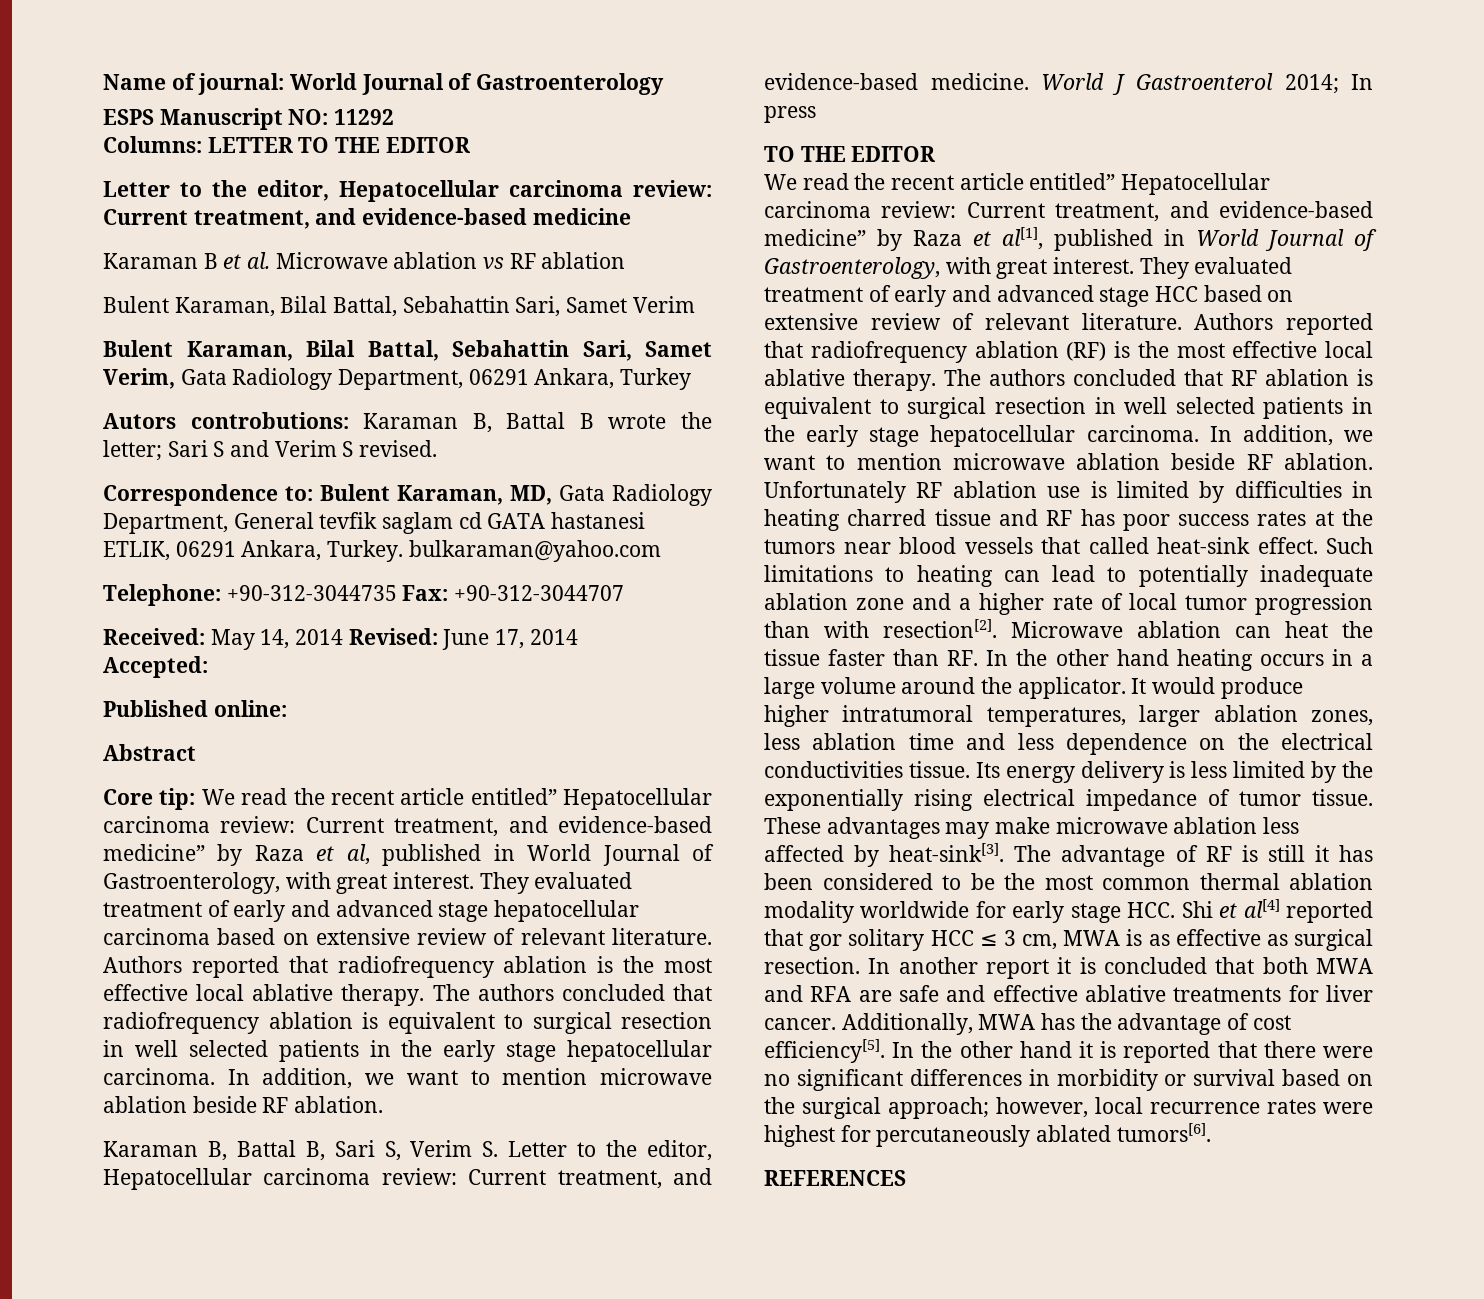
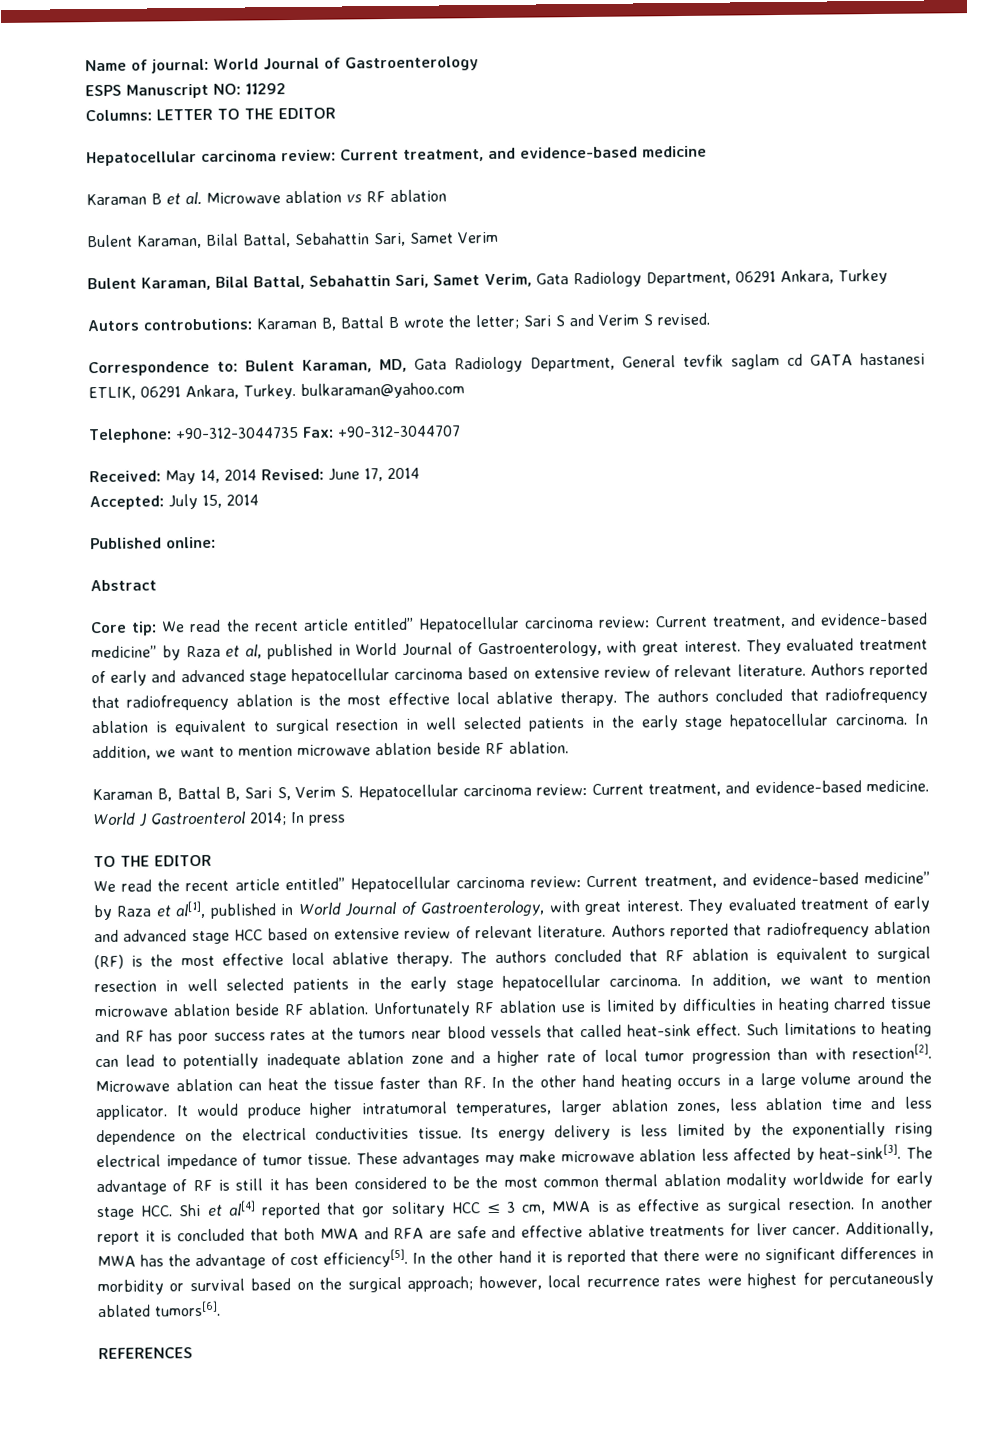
- Letter to the editor, Hepatocellular carcinoma review: Current treatment, and evidence-based medicine
+ Hepatocellular carcinoma review: Current treatment, and evidence-based medicine
- Accepted:
+ Accepted: July 15, 2014
- Karaman B, Battal B, Sari S, Verim S. Letter to the editor, Hepatocellular carcinoma review: Current treatment, and evidence-based medicine.
+ Karaman B, Battal B, Sari S, Verim S. Hepatocellular carcinoma review: Current treatment, and evidence-based medicine.

